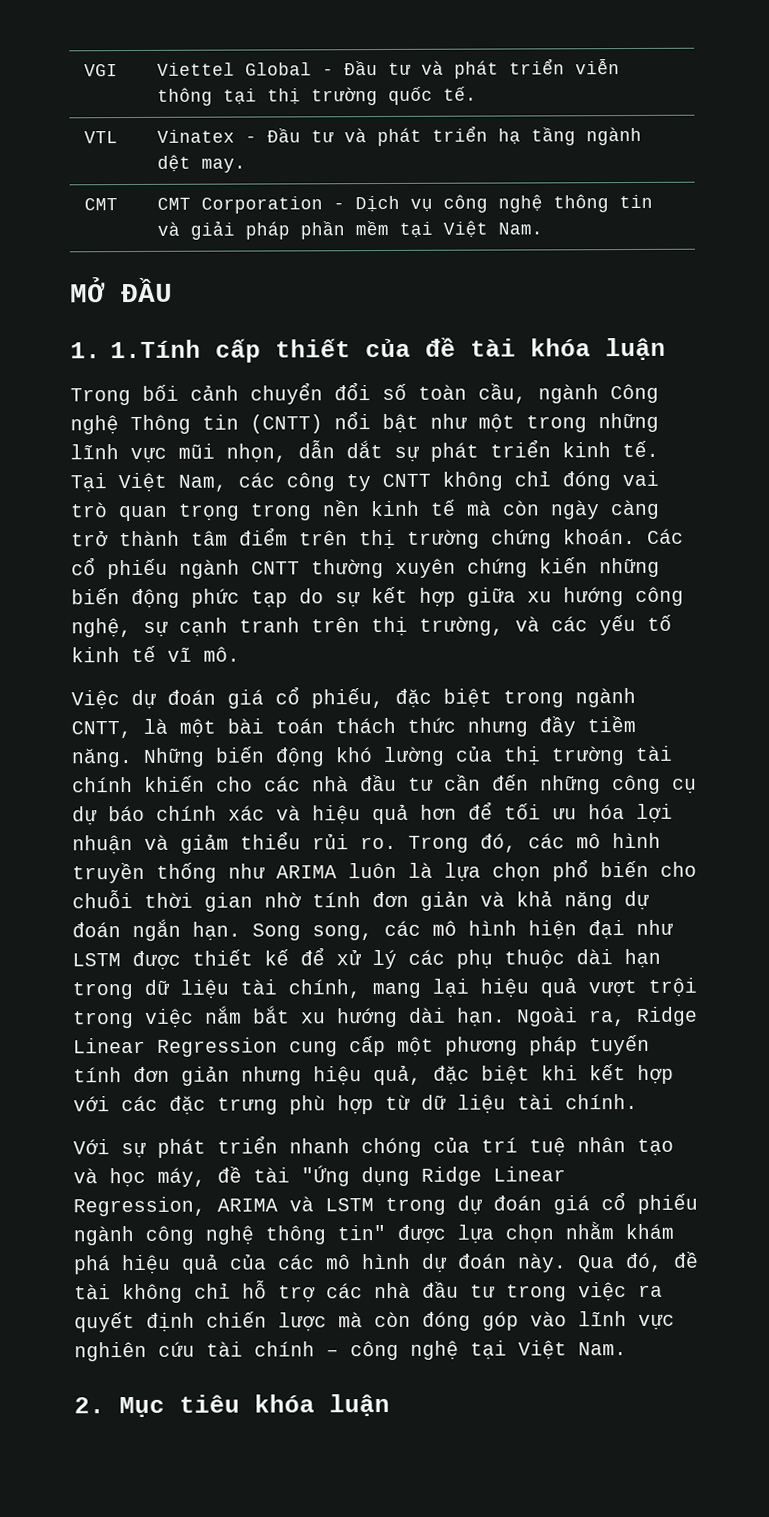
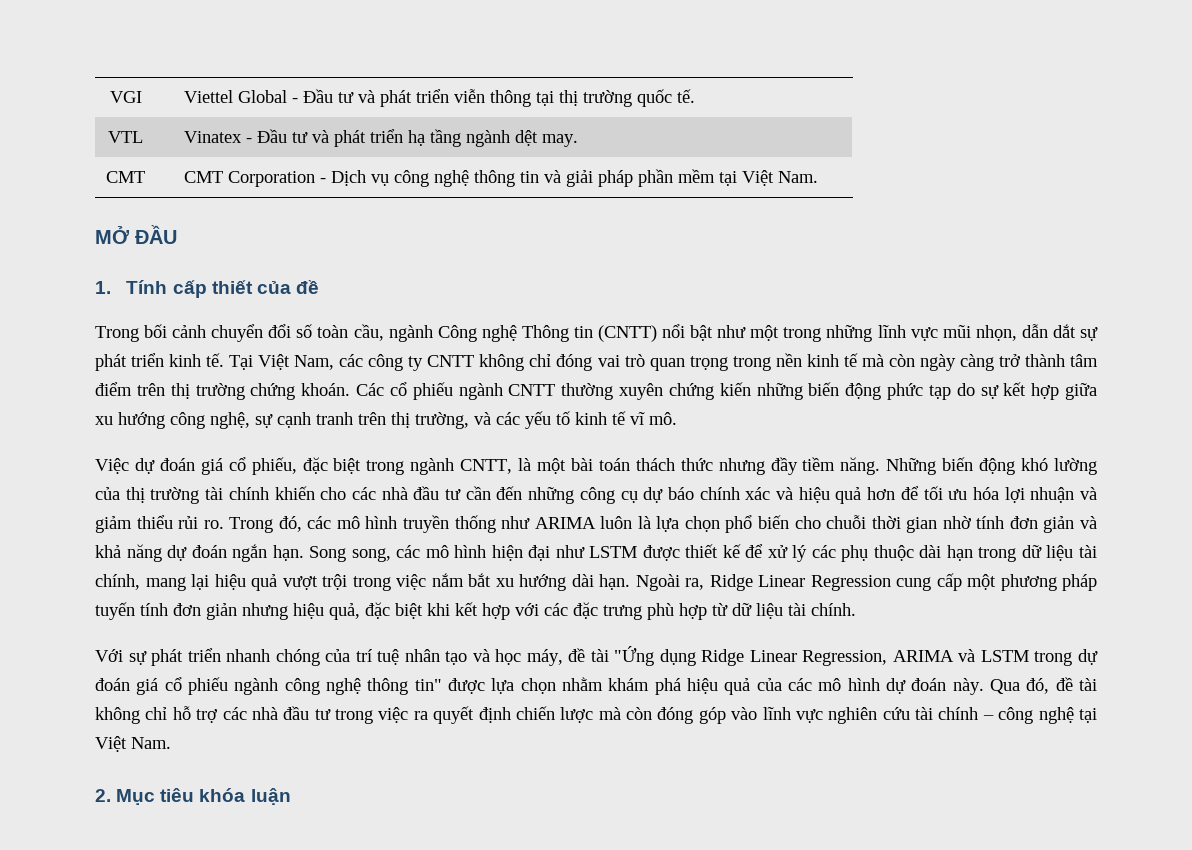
- 1. 1.Tính cấp thiết của đề tài khóa luận
+ 1. Tính cấp thiết của đề

